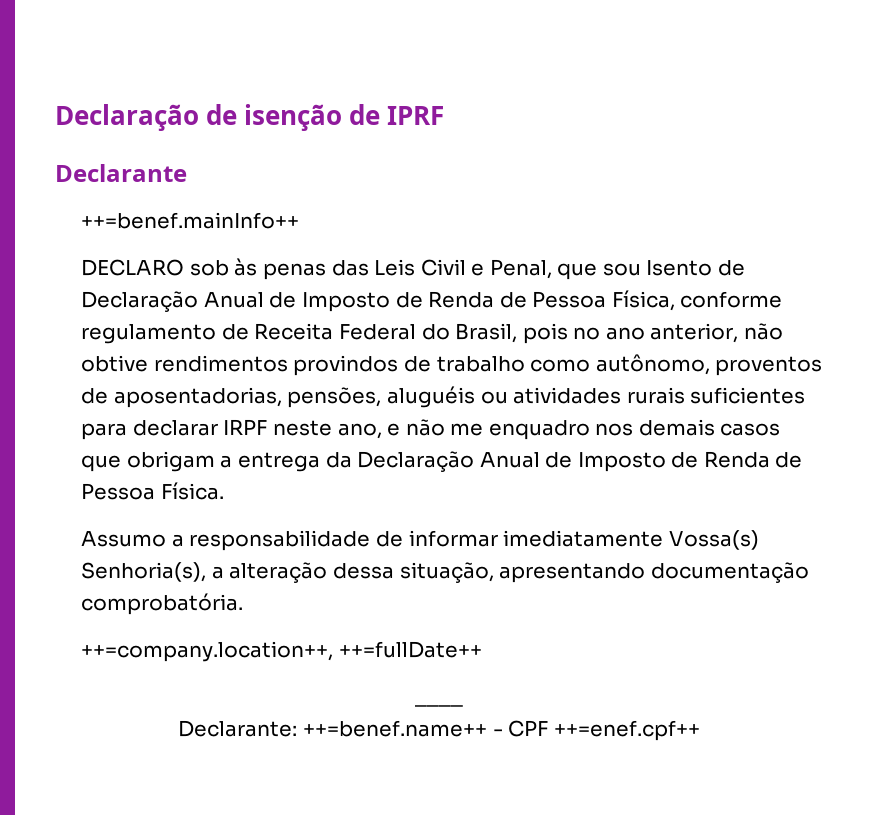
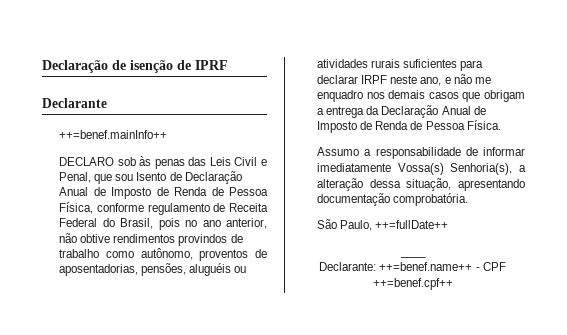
- ++=company.location++, ++=fullDate++
+ São Paulo, ++=fullDate++
- Declarante: ++=benef.name++ - CPF ++=enef.cpf++
+ Declarante: ++=benef.name++ - CPF ++=benef.cpf++

